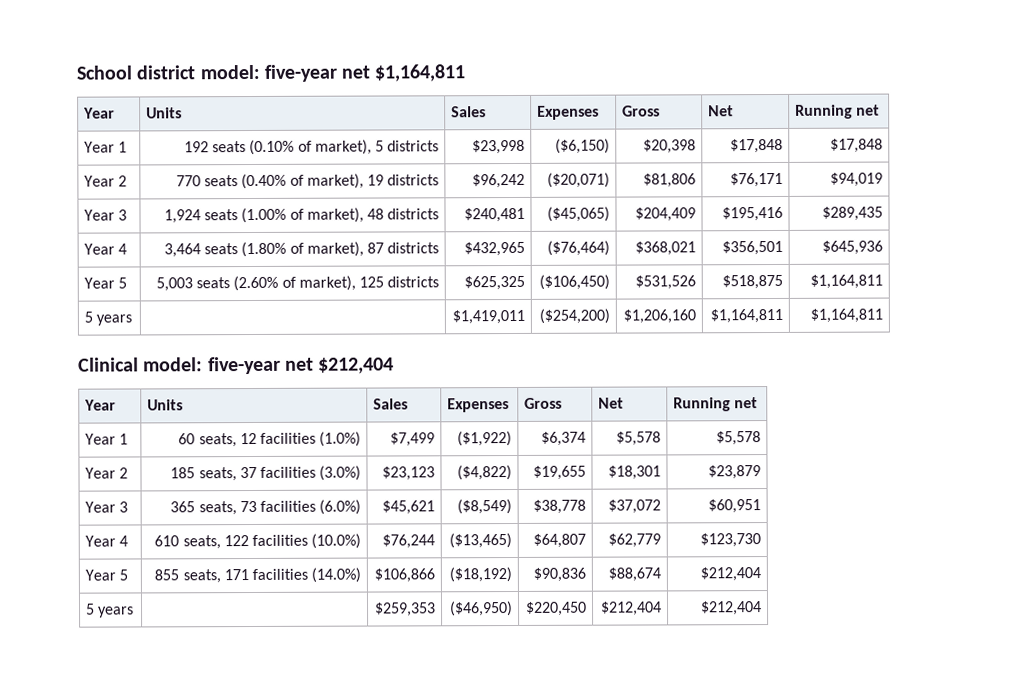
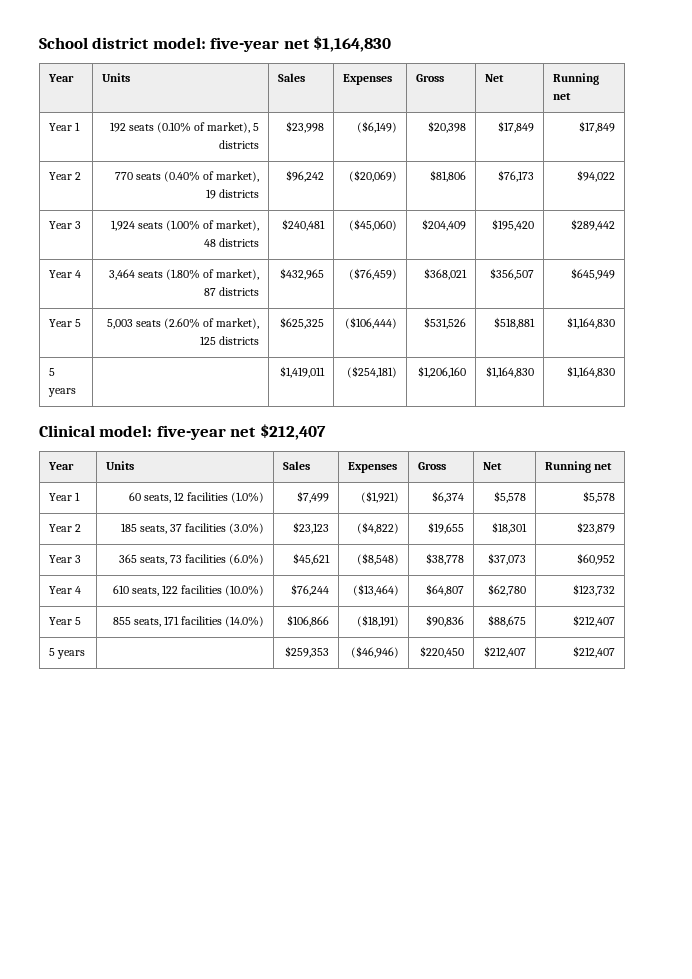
- School district model: five-year net $1,164,811
+ School district model: five-year net $1,164,830
- Year 1 | 192 seats (0.10% of market), 5 districts | $23,998 | ($6,150) | $20,398 | $17,848 | $17,848
+ Year 1 | 192 seats (0.10% of market), 5 districts | $23,998 | ($6,149) | $20,398 | $17,849 | $17,849
- Year 2 | 770 seats (0.40% of market), 19 districts | $96,242 | ($20,071) | $81,806 | $76,171 | $94,019
+ Year 2 | 770 seats (0.40% of market), 19 districts | $96,242 | ($20,069) | $81,806 | $76,173 | $94,022
- Year 3 | 1,924 seats (1.00% of market), 48 districts | $240,481 | ($45,065) | $204,409 | $195,416 | $289,435
+ Year 3 | 1,924 seats (1.00% of market), 48 districts | $240,481 | ($45,060) | $204,409 | $195,420 | $289,442
- Year 4 | 3,464 seats (1.80% of market), 87 districts | $432,965 | ($76,464) | $368,021 | $356,501 | $645,936
+ Year 4 | 3,464 seats (1.80% of market), 87 districts | $432,965 | ($76,459) | $368,021 | $356,507 | $645,949
- Year 5 | 5,003 seats (2.60% of market), 125 districts | $625,325 | ($106,450) | $531,526 | $518,875 | $1,164,811
+ Year 5 | 5,003 seats (2.60% of market), 125 districts | $625,325 | ($106,444) | $531,526 | $518,881 | $1,164,830
- 5 years | | $1,419,011 | ($254,200) | $1,206,160 | $1,164,811 | $1,164,811
+ 5 years | | $1,419,011 | ($254,181) | $1,206,160 | $1,164,830 | $1,164,830
- Clinical model: five-year net $212,404
+ Clinical model: five-year net $212,407
- Year 1 | 60 seats, 12 facilities (1.0%) | $7,499 | ($1,922) | $6,374 | $5,578 | $5,578
+ Year 1 | 60 seats, 12 facilities (1.0%) | $7,499 | ($1,921) | $6,374 | $5,578 | $5,578
- Year 3 | 365 seats, 73 facilities (6.0%) | $45,621 | ($8,549) | $38,778 | $37,072 | $60,951
+ Year 3 | 365 seats, 73 facilities (6.0%) | $45,621 | ($8,548) | $38,778 | $37,073 | $60,952
- Year 4 | 610 seats, 122 facilities (10.0%) | $76,244 | ($13,465) | $64,807 | $62,779 | $123,730
+ Year 4 | 610 seats, 122 facilities (10.0%) | $76,244 | ($13,464) | $64,807 | $62,780 | $123,732
- Year 5 | 855 seats, 171 facilities (14.0%) | $106,866 | ($18,192) | $90,836 | $88,674 | $212,404
+ Year 5 | 855 seats, 171 facilities (14.0%) | $106,866 | ($18,191) | $90,836 | $88,675 | $212,407
- 5 years | | $259,353 | ($46,950) | $220,450 | $212,404 | $212,404
+ 5 years | | $259,353 | ($46,946) | $220,450 | $212,407 | $212,407

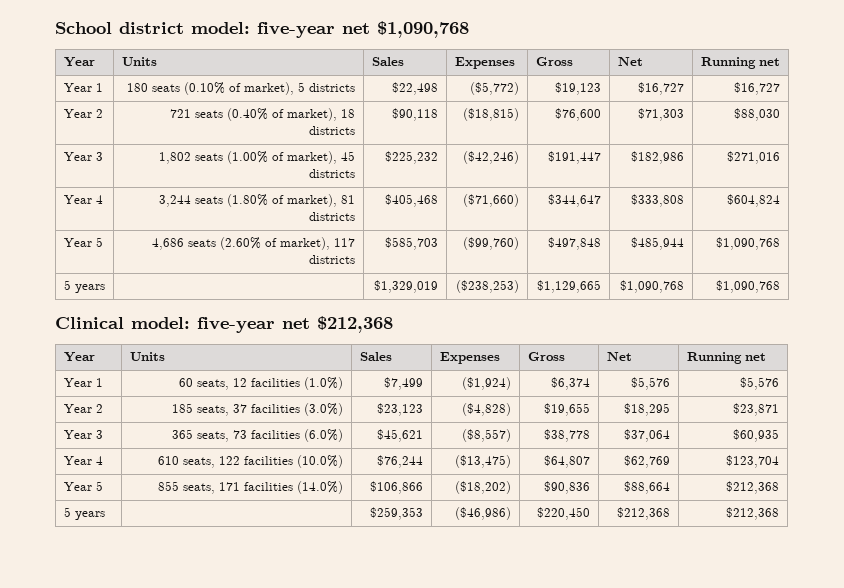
- School district model: five-year net $1,164,830
+ School district model: five-year net $1,090,768
- Year 1 | 192 seats (0.10% of market), 5 districts | $23,998 | ($6,149) | $20,398 | $17,849 | $17,849
- Year 2 | 770 seats (0.40% of market), 19 districts | $96,242 | ($20,069) | $81,806 | $76,173 | $94,022
- Year 3 | 1,924 seats (1.00% of market), 48 districts | $240,481 | ($45,060) | $204,409 | $195,420 | $289,442
- Year 4 | 3,464 seats (1.80% of market), 87 districts | $432,965 | ($76,459) | $368,021 | $356,507 | $645,949
- Year 5 | 5,003 seats (2.60% of market), 125 districts | $625,325 | ($106,444) | $531,526 | $518,881 | $1,164,830
- 5 years | | $1,419,011 | ($254,181) | $1,206,160 | $1,164,830 | $1,164,830
+ Year 1 | 180 seats (0.10% of market), 5 districts | $22,498 | ($5,772) | $19,123 | $16,727 | $16,727
+ Year 2 | 721 seats (0.40% of market), 18 districts | $90,118 | ($18,815) | $76,600 | $71,303 | $88,030
+ Year 3 | 1,802 seats (1.00% of market), 45 districts | $225,232 | ($42,246) | $191,447 | $182,986 | $271,016
+ Year 4 | 3,244 seats (1.80% of market), 81 districts | $405,468 | ($71,660) | $344,647 | $333,808 | $604,824
+ Year 5 | 4,686 seats (2.60% of market), 117 districts | $585,703 | ($99,760) | $497,848 | $485,944 | $1,090,768
+ 5 years | | $1,329,019 | ($238,253) | $1,129,665 | $1,090,768 | $1,090,768
- Clinical model: five-year net $212,407
+ Clinical model: five-year net $212,368
- Year 1 | 60 seats, 12 facilities (1.0%) | $7,499 | ($1,921) | $6,374 | $5,578 | $5,578
+ Year 1 | 60 seats, 12 facilities (1.0%) | $7,499 | ($1,924) | $6,374 | $5,576 | $5,576
- Year 2 | 185 seats, 37 facilities (3.0%) | $23,123 | ($4,822) | $19,655 | $18,301 | $23,879
+ Year 2 | 185 seats, 37 facilities (3.0%) | $23,123 | ($4,828) | $19,655 | $18,295 | $23,871
- Year 3 | 365 seats, 73 facilities (6.0%) | $45,621 | ($8,548) | $38,778 | $37,073 | $60,952
+ Year 3 | 365 seats, 73 facilities (6.0%) | $45,621 | ($8,557) | $38,778 | $37,064 | $60,935
- Year 4 | 610 seats, 122 facilities (10.0%) | $76,244 | ($13,464) | $64,807 | $62,780 | $123,732
+ Year 4 | 610 seats, 122 facilities (10.0%) | $76,244 | ($13,475) | $64,807 | $62,769 | $123,704
- Year 5 | 855 seats, 171 facilities (14.0%) | $106,866 | ($18,191) | $90,836 | $88,675 | $212,407
+ Year 5 | 855 seats, 171 facilities (14.0%) | $106,866 | ($18,202) | $90,836 | $88,664 | $212,368
- 5 years | | $259,353 | ($46,946) | $220,450 | $212,407 | $212,407
+ 5 years | | $259,353 | ($46,986) | $220,450 | $212,368 | $212,368

